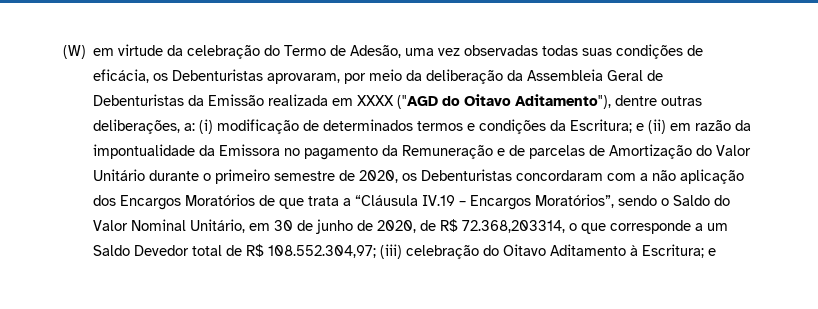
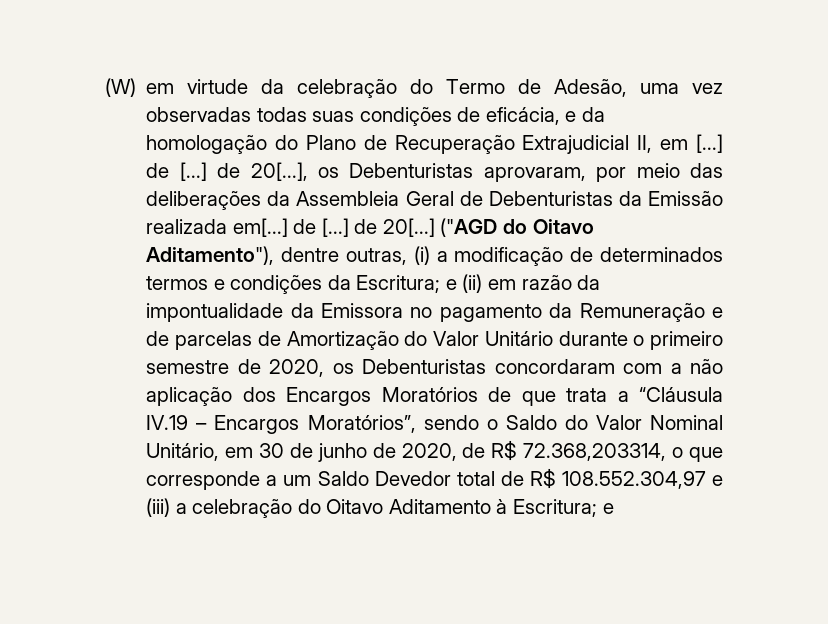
- (W) em virtude da celebração do Termo de Adesão, uma vez observadas todas suas condições de eficácia, os Debenturistas aprovaram, por meio da deliberação da Assembleia Geral de Debenturistas da Emissão realizada em XXXX ("AGD do Oitavo Aditamento"), dentre outras deliberações, a: (i) modificação de determinados termos e condições da Escritura;
+ (W) em virtude da celebração do Termo de Adesão, uma vez observadas todas suas condições de eficácia, e da homologação do Plano de Recuperação Extrajudicial II, em [...] de [...] de 20[...], os Debenturistas aprovaram, por meio das deliberações da Assembleia Geral de Debenturistas da Emissão realizada em[...] de [...] de 20[...] ("AGD do Oitavo Aditamento"), dentre outras, (i) a modificação de determinados termos e condições da Escritura;
- e (ii) em razão da impontualidade da Emissora no pagamento da Remuneração e de parcelas de Amortização do Valor Unitário durante o primeiro semestre de 2020, os Debenturistas concordaram com a não aplicação dos Encargos Moratórios de que trata a “Cláusula IV.19 – Encargos Moratórios”, sendo o Saldo do Valor Nominal Unitário, em 30 de junho de 2020, de R$ 72.368,203314, o que corresponde a um Saldo Devedor total de R$ 108.552.304,97; (iii) celebração do Oitavo Aditamento à Escritura;
+ e (ii) em razão da impontualidade da Emissora no pagamento da Remuneração e de parcelas de Amortização do Valor Unitário durante o primeiro semestre de 2020, os Debenturistas concordaram com a não aplicação dos Encargos Moratórios de que trata a “Cláusula IV.19 – Encargos Moratórios”, sendo o Saldo do Valor Nominal Unitário, em 30 de junho de 2020, de R$ 72.368,203314, o que corresponde a um Saldo Devedor total de R$ 108.552.304,97 e (iii) a celebração do Oitavo Aditamento à Escritura;

